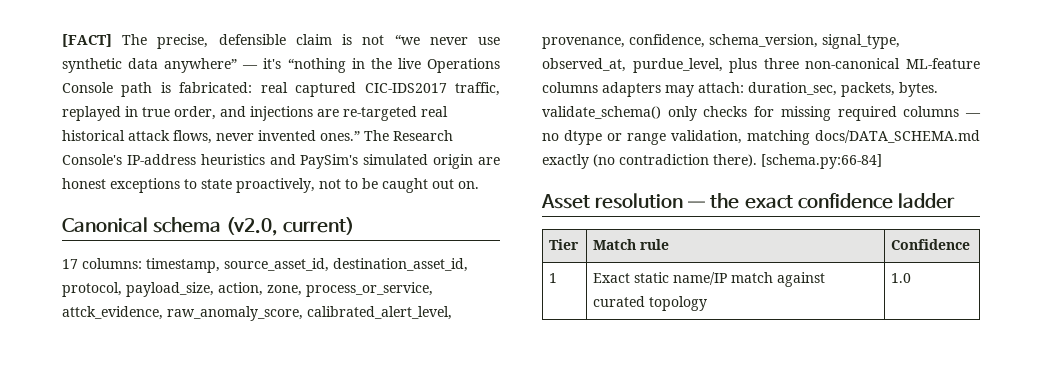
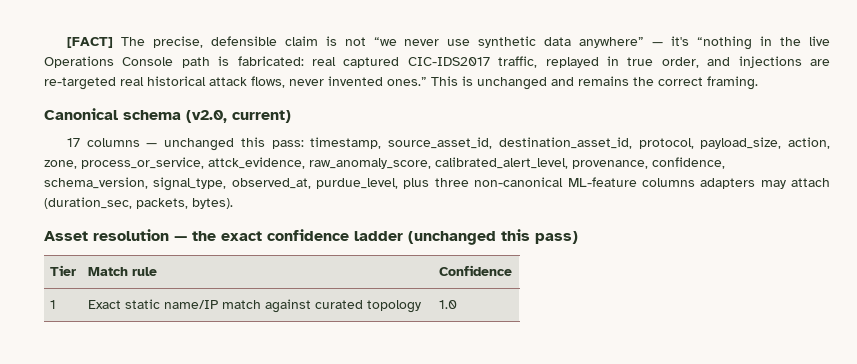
- The Research Console's IP-address heuristics and PaySim's simulated origin are honest exceptions to state proactively, not to be caught out on.
+ This is unchanged and remains the correct framing.
- 17 columns: timestamp, source_asset_id, destination_asset_id, protocol, payload_size, action, zone, process_or_service, attck_evidence, raw_anomaly_score, calibrated_alert_level, provenance, confidence, schema_version, signal_type, observed_at, purdue_level, plus three non-canonical ML-feature columns adapters may attach: duration_sec, packets, bytes. validate_schema() only checks for missing required columns — no dtype or range validation, matching docs/DATA_SCHEMA.md exactly (no contradiction there). [schema.py:66-84]
+ 17 columns — unchanged this pass: timestamp, source_asset_id, destination_asset_id, protocol, payload_size, action, zone, process_or_service, attck_evidence, raw_anomaly_score, calibrated_alert_level, provenance, confidence, schema_version, signal_type, observed_at, purdue_level, plus three non-canonical ML-feature columns adapters may attach (duration_sec, packets, bytes).
- Asset resolution — the exact confidence ladder
+ Asset resolution — the exact confidence ladder (unchanged this pass)

